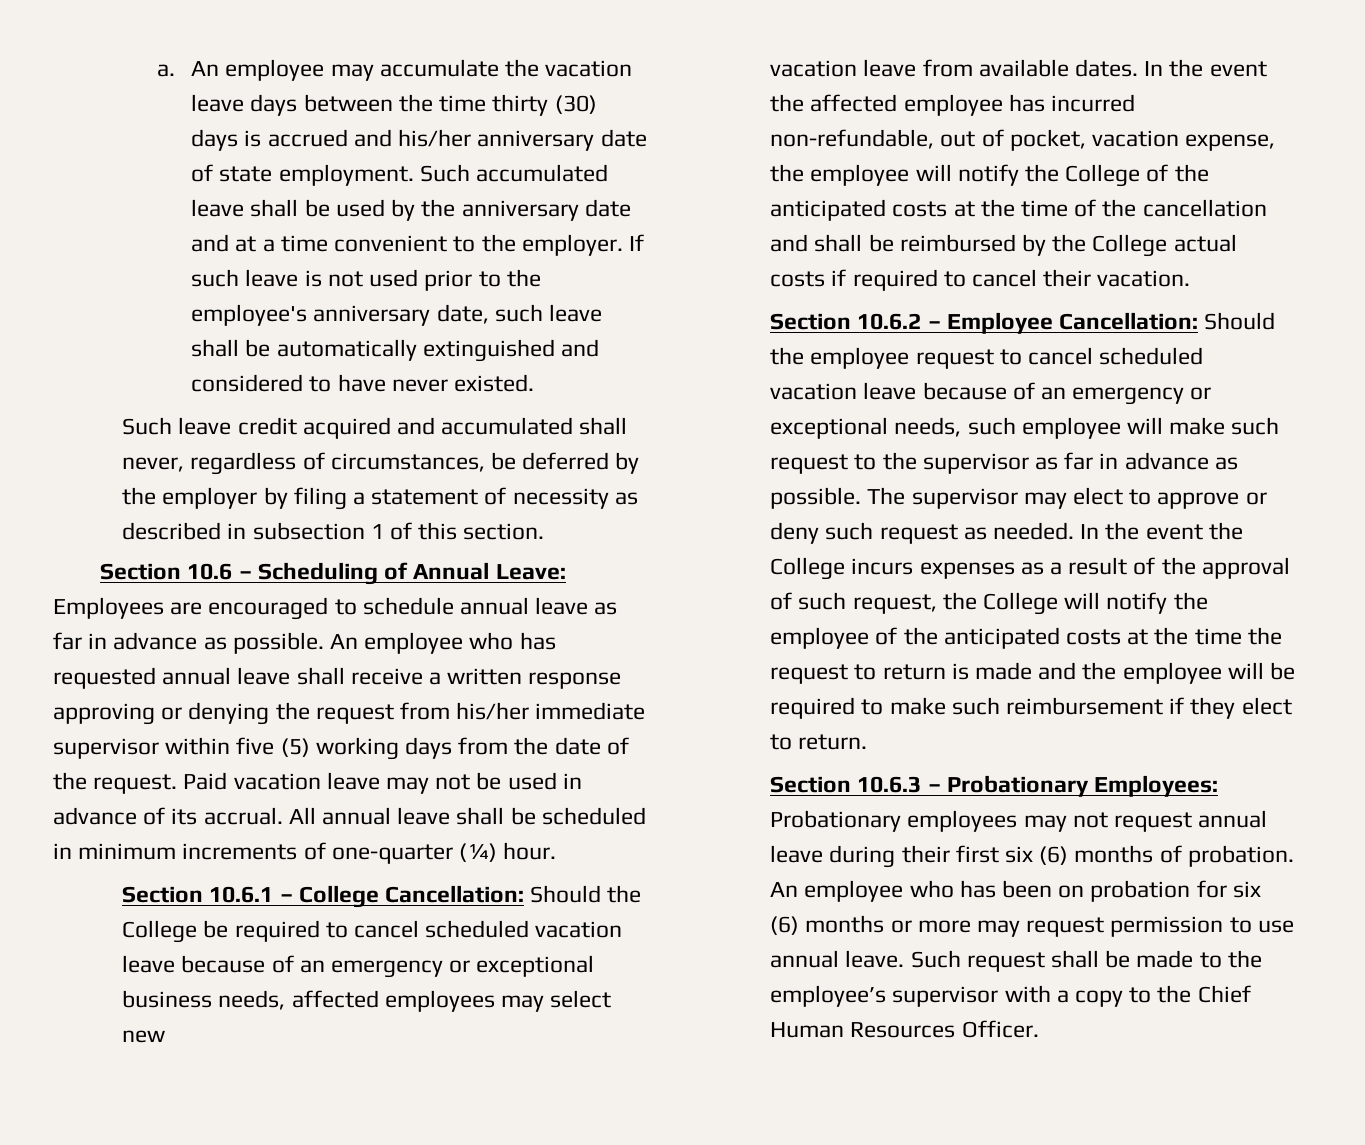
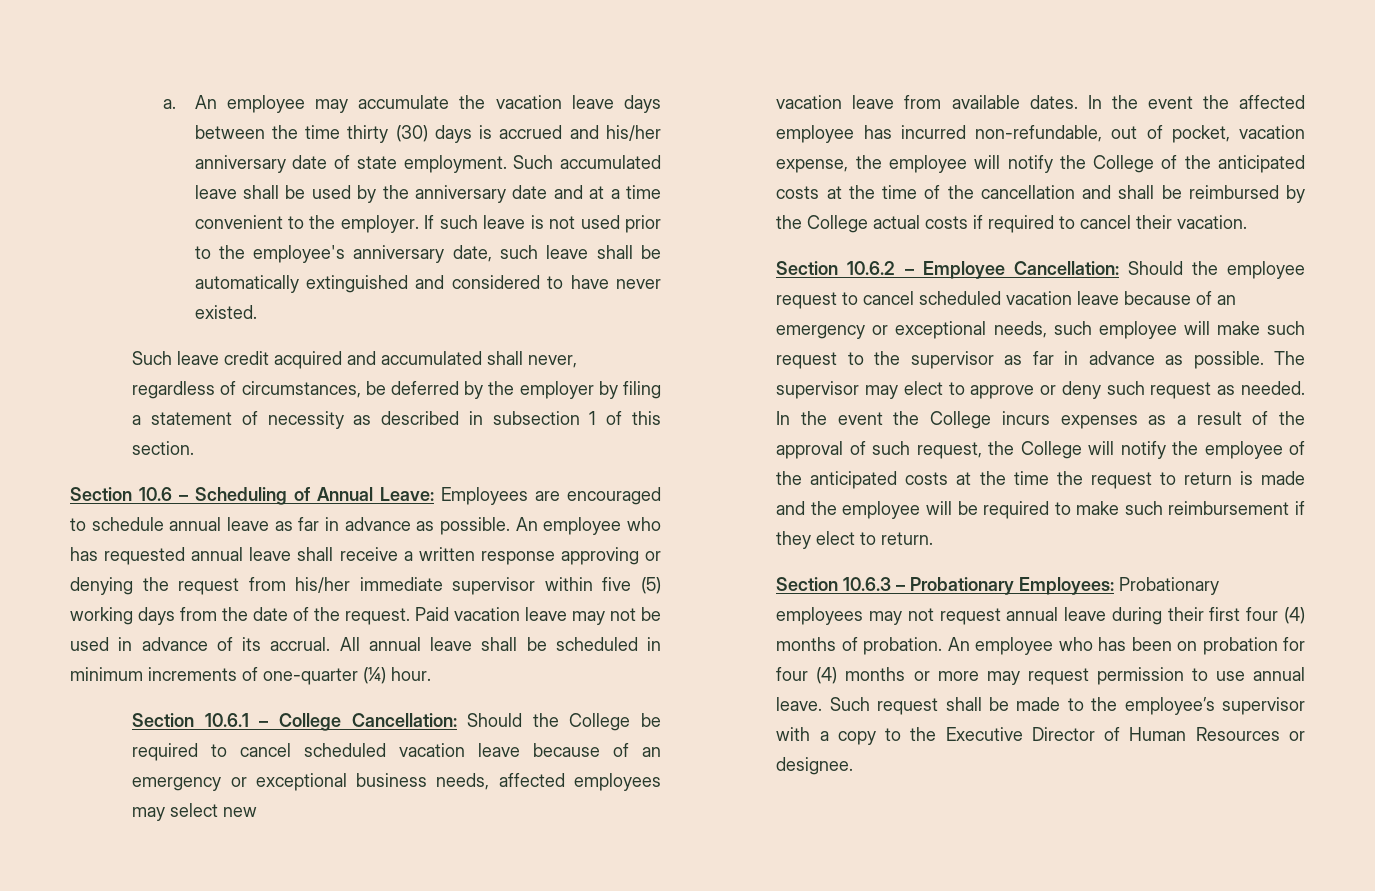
- Section 10.6.3 – Probationary Employees: Probationary employees may not request annual leave during their first six (6) months of probation.
+ Section 10.6.3 – Probationary Employees: Probationary employees may not request annual leave during their first four (4) months of probation.
- An employee who has been on probation for six (6) months or more may request permission to use annual leave.
+ An employee who has been on probation for four (4) months or more may request permission to use annual leave.
- Such request shall be made to the employee’s supervisor with a copy to the Chief Human Resources Officer.
+ Such request shall be made to the employee’s supervisor with a copy to the Executive Director of Human Resources or designee.

